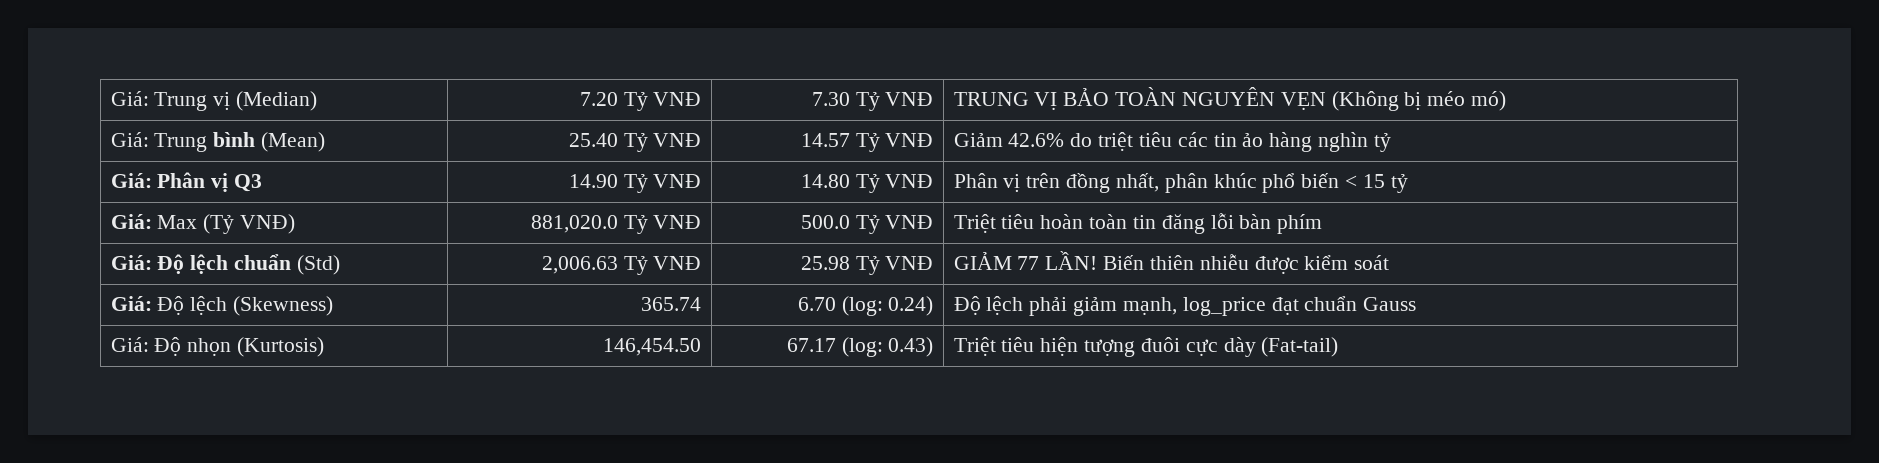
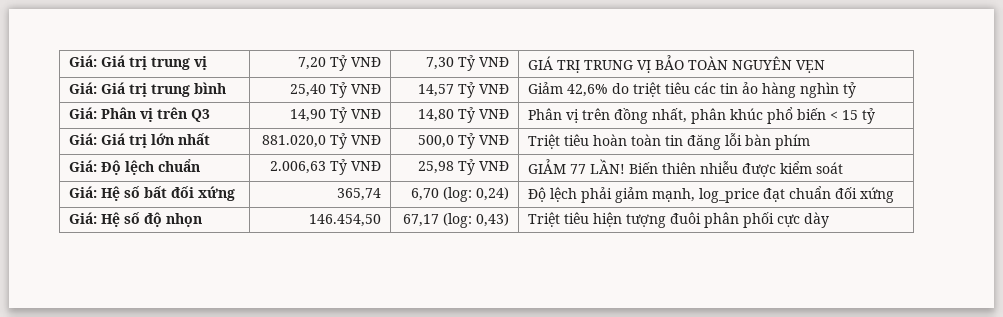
- Giá: Trung vị (Median) | 7.20 Tỷ VNĐ | 7.30 Tỷ VNĐ | TRUNG VỊ BẢO TOÀN NGUYÊN VẸN (Không bị méo mó)
- Giá: Trung bình (Mean) | 25.40 Tỷ VNĐ | 14.57 Tỷ VNĐ | Giảm 42.6% do triệt tiêu các tin ảo hàng nghìn tỷ
+ Giá: Giá trị trung vị | 7,20 Tỷ VNĐ | 7,30 Tỷ VNĐ | GIÁ TRỊ TRUNG VỊ BẢO TOÀN NGUYÊN VẸN
+ Giá: Giá trị trung bình | 25,40 Tỷ VNĐ | 14,57 Tỷ VNĐ | Giảm 42,6% do triệt tiêu các tin ảo hàng nghìn tỷ
- Giá: Phân vị Q3 | 14.90 Tỷ VNĐ | 14.80 Tỷ VNĐ | Phân vị trên đồng nhất, phân khúc phổ biến < 15 tỷ
+ Giá: Phân vị trên Q3 | 14,90 Tỷ VNĐ | 14,80 Tỷ VNĐ | Phân vị trên đồng nhất, phân khúc phổ biến < 15 tỷ
- Giá: Max (Tỷ VNĐ) | 881,020.0 Tỷ VNĐ | 500.0 Tỷ VNĐ | Triệt tiêu hoàn toàn tin đăng lỗi bàn phím
+ Giá: Giá trị lớn nhất | 881.020,0 Tỷ VNĐ | 500,0 Tỷ VNĐ | Triệt tiêu hoàn toàn tin đăng lỗi bàn phím
- Giá: Độ lệch chuẩn (Std) | 2,006.63 Tỷ VNĐ | 25.98 Tỷ VNĐ | GIẢM 77 LẦN! Biến thiên nhiễu được kiểm soát
+ Giá: Độ lệch chuẩn | 2.006,63 Tỷ VNĐ | 25,98 Tỷ VNĐ | GIẢM 77 LẦN! Biến thiên nhiễu được kiểm soát
- Giá: Độ lệch (Skewness) | 365.74 | 6.70 (log: 0.24) | Độ lệch phải giảm mạnh, log_price đạt chuẩn Gauss
- Giá: Độ nhọn (Kurtosis) | 146,454.50 | 67.17 (log: 0.43) | Triệt tiêu hiện tượng đuôi cực dày (Fat-tail)
+ Giá: Hệ số bất đối xứng | 365,74 | 6,70 (log: 0,24) | Độ lệch phải giảm mạnh, log_price đạt chuẩn đối xứng
+ Giá: Hệ số độ nhọn | 146.454,50 | 67,17 (log: 0,43) | Triệt tiêu hiện tượng đuôi phân phối cực dày

